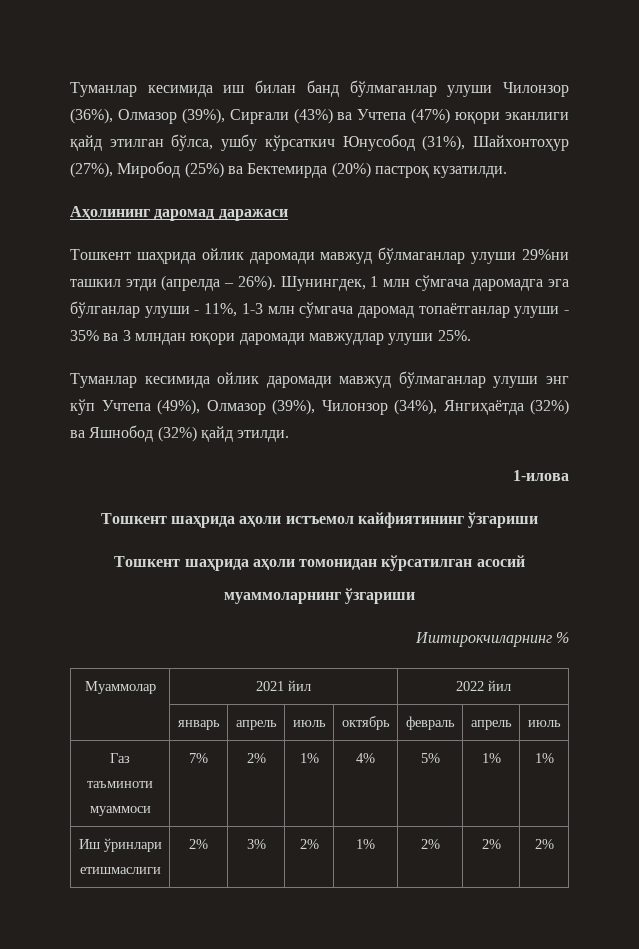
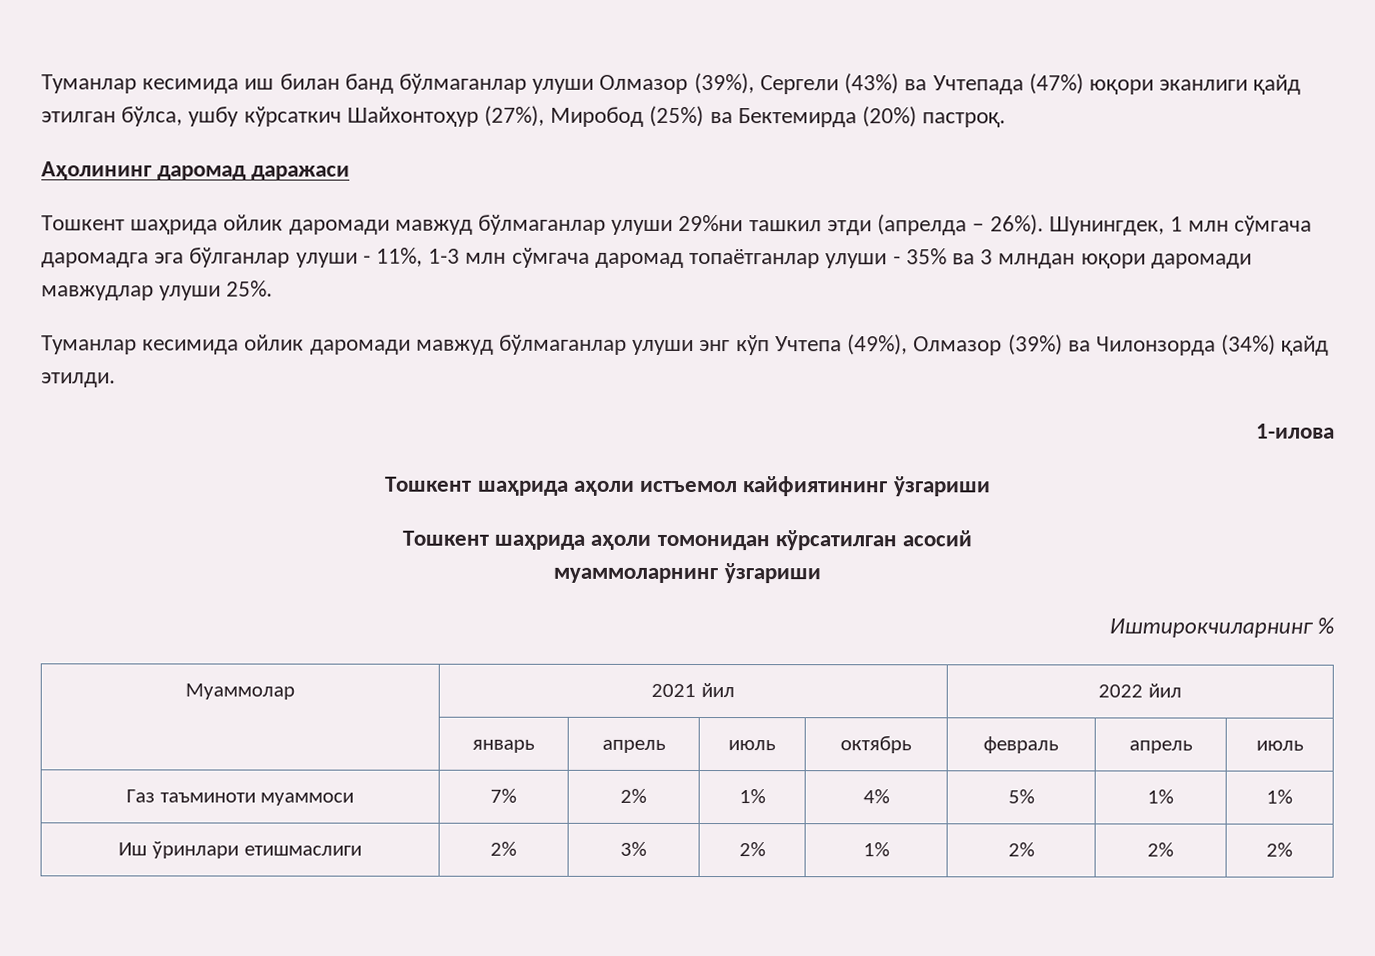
- Туманлар кесимида иш билан банд бўлмаганлар улуши Чилонзор (36%), Олмазор (39%), Сирғали (43%) ва Учтепа (47%) юқори эканлиги қайд этилган бўлса, ушбу кўрсаткич Юнусобод (31%), Шайхонтоҳур (27%), Миробод (25%) ва Бектемирда (20%) пастроқ кузатилди.
+ Туманлар кесимида иш билан банд бўлмаганлар улуши Олмазор (39%), Сергели (43%) ва Учтепада (47%) юқори эканлиги қайд этилган бўлса, ушбу кўрсаткич Шайхонтоҳур (27%), Миробод (25%) ва Бектемирда (20%) пастроқ.
- Туманлар кесимида ойлик даромади мавжуд бўлмаганлар улуши энг кўп Учтепа (49%), Олмазор (39%), Чилонзор (34%), Янгиҳаётда (32%) ва Яшнобод (32%) қайд этилди.
+ Туманлар кесимида ойлик даромади мавжуд бўлмаганлар улуши энг кўп Учтепа (49%), Олмазор (39%) ва Чилонзорда (34%) қайд этилди.

